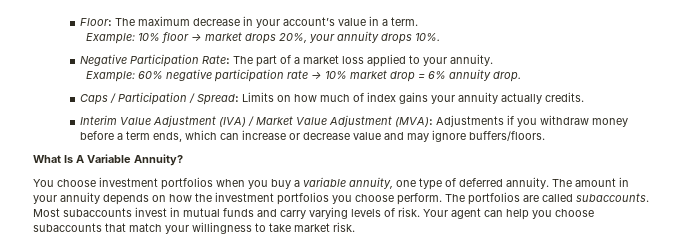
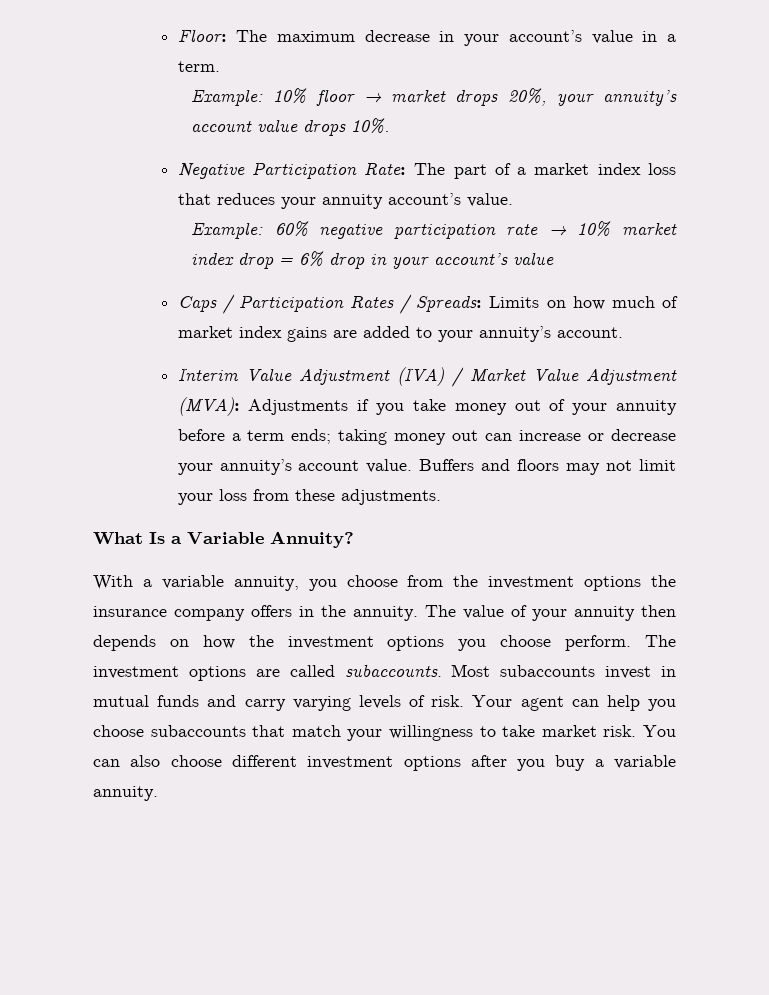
- Example: 10% floor → market drops 20%, your annuity drops 10%.
+ Example: 10% floor → market drops 20%, your annuity’s account value drops 10%.
- Negative Participation Rate: The part of a market loss applied to your annuity.
+ Negative Participation Rate: The part of a market index loss that reduces your annuity account’s value.
- Example: 60% negative participation rate → 10% market drop = 6% annuity drop.
+ Example: 60% negative participation rate → 10% market index drop = 6% drop in your account’s value
- Caps / Participation / Spread: Limits on how much of index gains your annuity actually credits.
+ Caps / Participation Rates / Spreads: Limits on how much of market index gains are added to your annuity’s account.
- Interim Value Adjustment (IVA) / Market Value Adjustment (MVA): Adjustments if you withdraw money before a term ends, which can increase or decrease value and may ignore buffers/floors.
+ Interim Value Adjustment (IVA) / Market Value Adjustment (MVA): Adjustments if you take money out of your annuity before a term ends; taking money out can increase or decrease your annuity’s account value. Buffers and floors may not limit your loss from these adjustments.
- What Is A Variable Annuity?
+ What Is a Variable Annuity?
- You choose investment portfolios when you buy a variable annuity, one type of deferred annuity. The amount in your annuity depends on how the investment portfolios you choose perform.
+ With a variable annuity, you choose from the investment options the insurance company offers in the annuity. The value of your annuity then depends on how the investment options you choose perform.
- The portfolios are called subaccounts.
+ The investment options are called subaccounts.
+ You can also choose different investment options after you buy a variable annuity.

